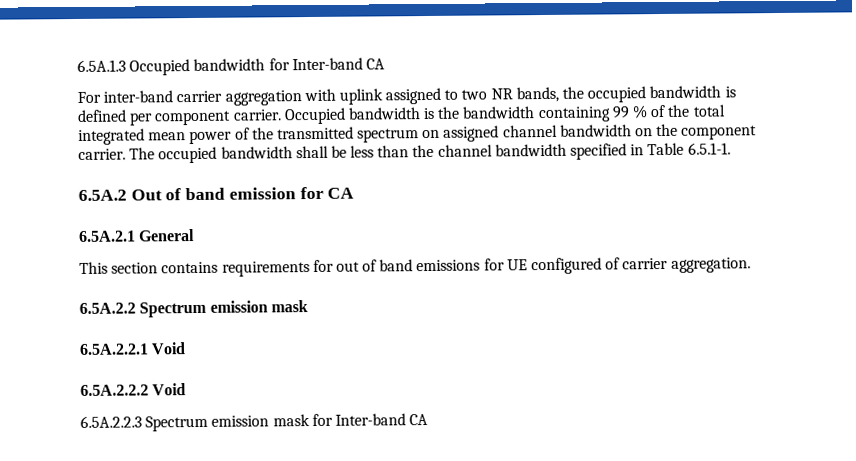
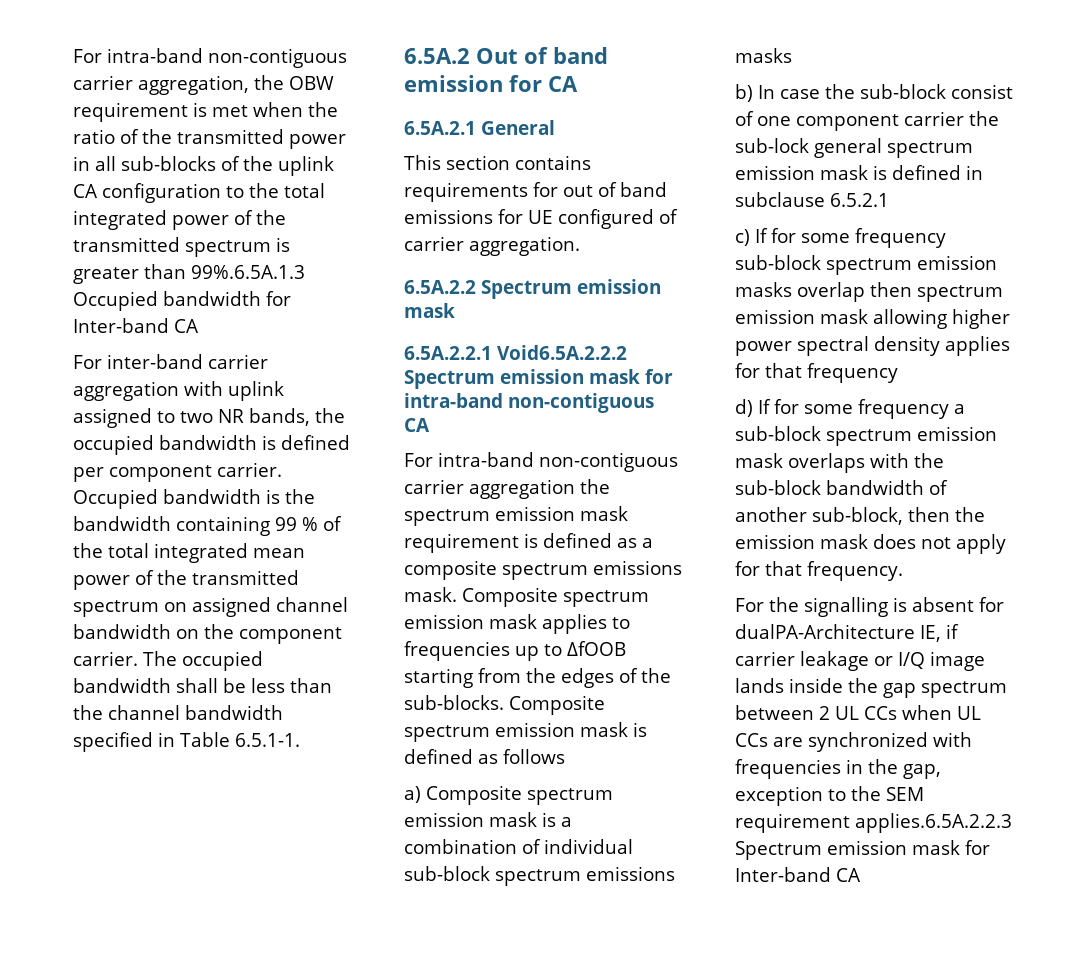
- 6.5A.1.3 Occupied bandwidth for Inter-band CA
+ For intra-band non-contiguous carrier aggregation, the OBW requirement is met when the ratio of the transmitted power in all sub-blocks of the uplink CA configuration to the total integrated power of the transmitted spectrum is greater than 99%.6.5A.1.3 Occupied bandwidth for Inter-band CA
- 6.5A.2.2.1 Void
- 6.5A.2.2.2 Void
- 6.5A.2.2.3 Spectrum emission mask for Inter-band CA
+ 6.5A.2.2.1 Void6.5A.2.2.2 Spectrum emission mask for intra-band non-contiguous CA
+ For intra-band non-contiguous carrier aggregation the spectrum emission mask requirement is defined as a composite spectrum emissions mask. Composite spectrum emission mask applies to frequencies up to ΔfOOB starting from the edges of the sub-blocks. Composite spectrum emission mask is defined as follows
+ a) Composite spectrum emission mask is a combination of individual sub-block spectrum emissions masks
+ b) In case the sub-block consist of one component carrier the sub-lock general spectrum emission mask is defined in subclause 6.5.2.1
+ c) If for some frequency sub-block spectrum emission masks overlap then spectrum emission mask allowing higher power spectral density applies for that frequency
+ d) If for some frequency a sub-block spectrum emission mask overlaps with the sub-block bandwidth of another sub-block, then the emission mask does not apply for that frequency.
+ For the signalling is absent for dualPA-Architecture IE, if carrier leakage or I/Q image lands inside the gap spectrum between 2 UL CCs when UL CCs are synchronized with frequencies in the gap, exception to the SEM requirement applies.6.5A.2.2.3 Spectrum emission mask for Inter-band CA

